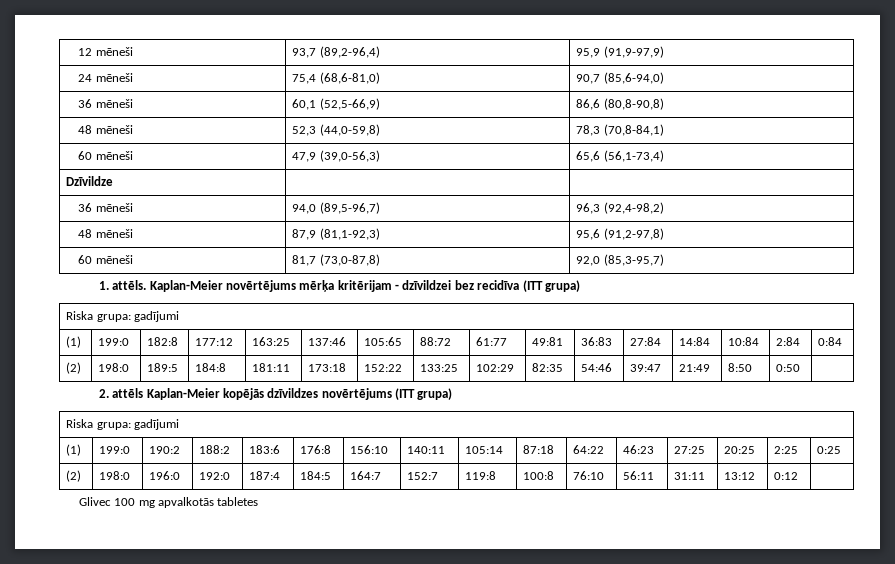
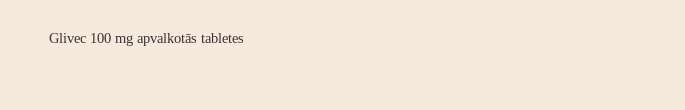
- 12 mēneši | 93,7 (89,2-96,4) | 95,9 (91,9-97,9)
- 24 mēneši | 75,4 (68,6-81,0) | 90,7 (85,6-94,0)
- 36 mēneši | 60,1 (52,5-66,9) | 86,6 (80,8-90,8)
- 48 mēneši | 52,3 (44,0-59,8) | 78,3 (70,8-84,1)
- 60 mēneši | 47,9 (39,0-56,3) | 65,6 (56,1-73,4)
- Dzīvildze | |
- 36 mēneši | 94,0 (89,5-96,7) | 96,3 (92,4-98,2)
- 48 mēneši | 87,9 (81,1-92,3) | 95,6 (91,2-97,8)
- 60 mēneši | 81,7 (73,0-87,8) | 92,0 (85,3-95,7)
- 1. attēls. Kaplan-Meier novērtējums mērķa kritērijam - dzīvildzei bez recidīva (ITT grupa)
- Riska grupa: gadījumi
- (1) | 199:0 | 182:8 | 177:12 | 163:25 | 137:46 | 105:65 | 88:72 | 61:77 | 49:81 | 36:83 | 27:84 | 14:84 | 10:84 | 2:84 | 0:84
- (2) | 198:0 | 189:5 | 184:8 | 181:11 | 173:18 | 152:22 | 133:25 | 102:29 | 82:35 | 54:46 | 39:47 | 21:49 | 8:50 | 0:50 |
- 2. attēls Kaplan-Meier kopējās dzīvildzes novērtējums (ITT grupa)
- Riska grupa: gadījumi
- (1) | 199:0 | 190:2 | 188:2 | 183:6 | 176:8 | 156:10 | 140:11 | 105:14 | 87:18 | 64:22 | 46:23 | 27:25 | 20:25 | 2:25 | 0:25
- (2) | 198:0 | 196:0 | 192:0 | 187:4 | 184:5 | 164:7 | 152:7 | 119:8 | 100:8 | 76:10 | 56:11 | 31:11 | 13:12 | 0:12 |

